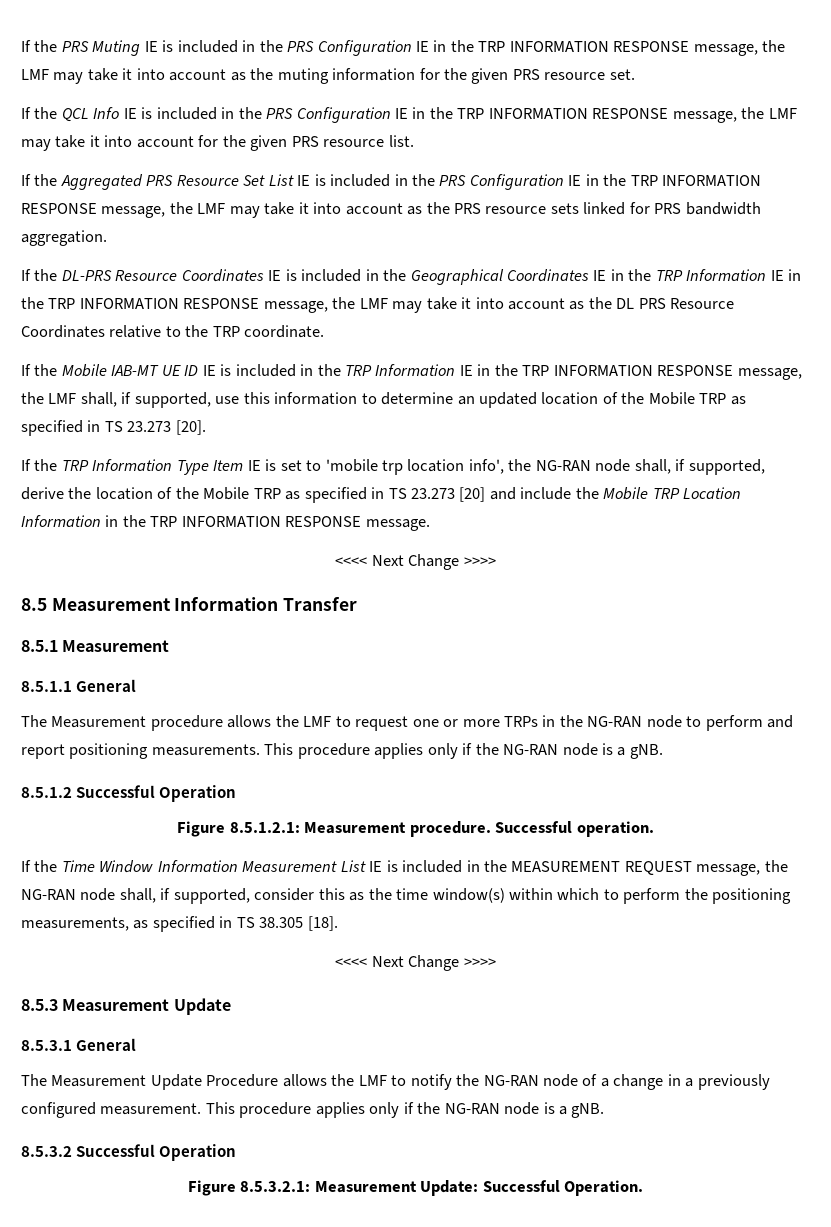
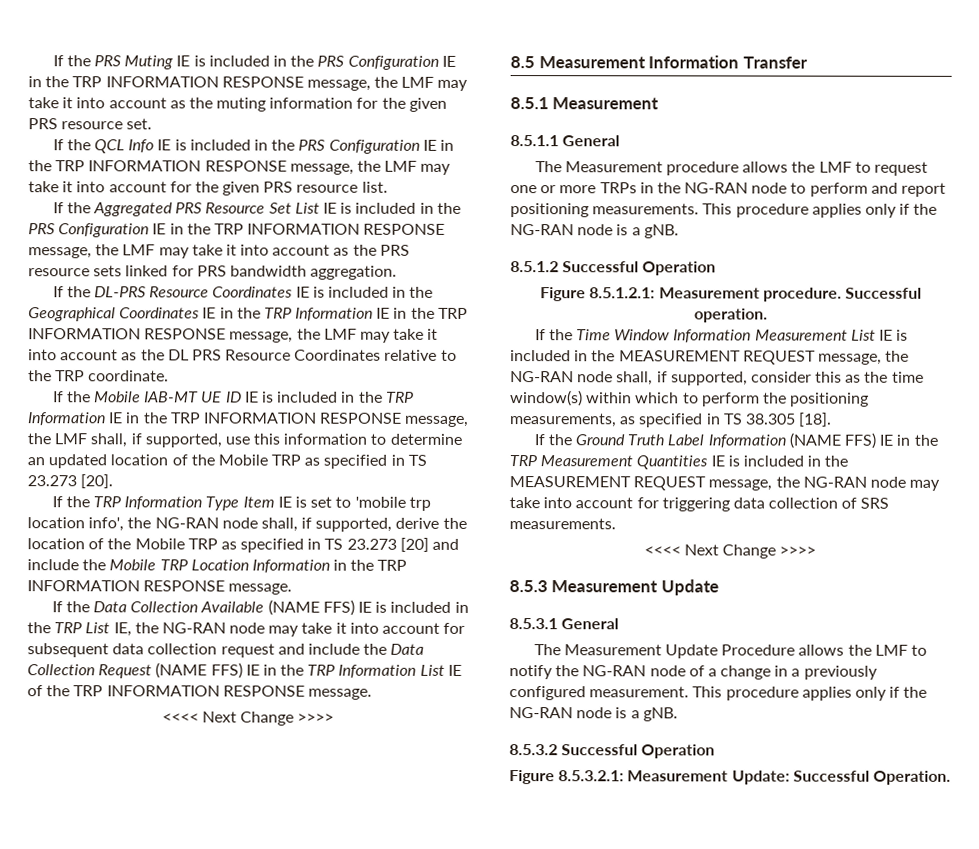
+ If the Data Collection Available (NAME FFS) IE is included in the TRP List IE, the NG-RAN node may take it into account for subsequent data collection request and include the Data Collection Request (NAME FFS) IE in the TRP Information List IE of the TRP INFORMATION RESPONSE message.
+ If the Ground Truth Label Information (NAME FFS) IE in the TRP Measurement Quantities IE is included in the MEASUREMENT REQUEST message, the NG-RAN node may take into account for triggering data collection of SRS measurements.

